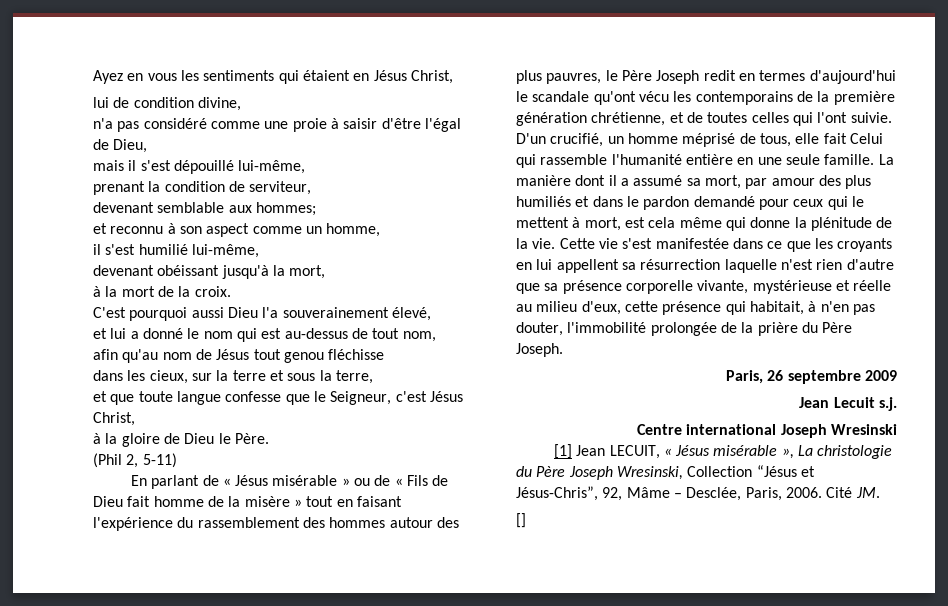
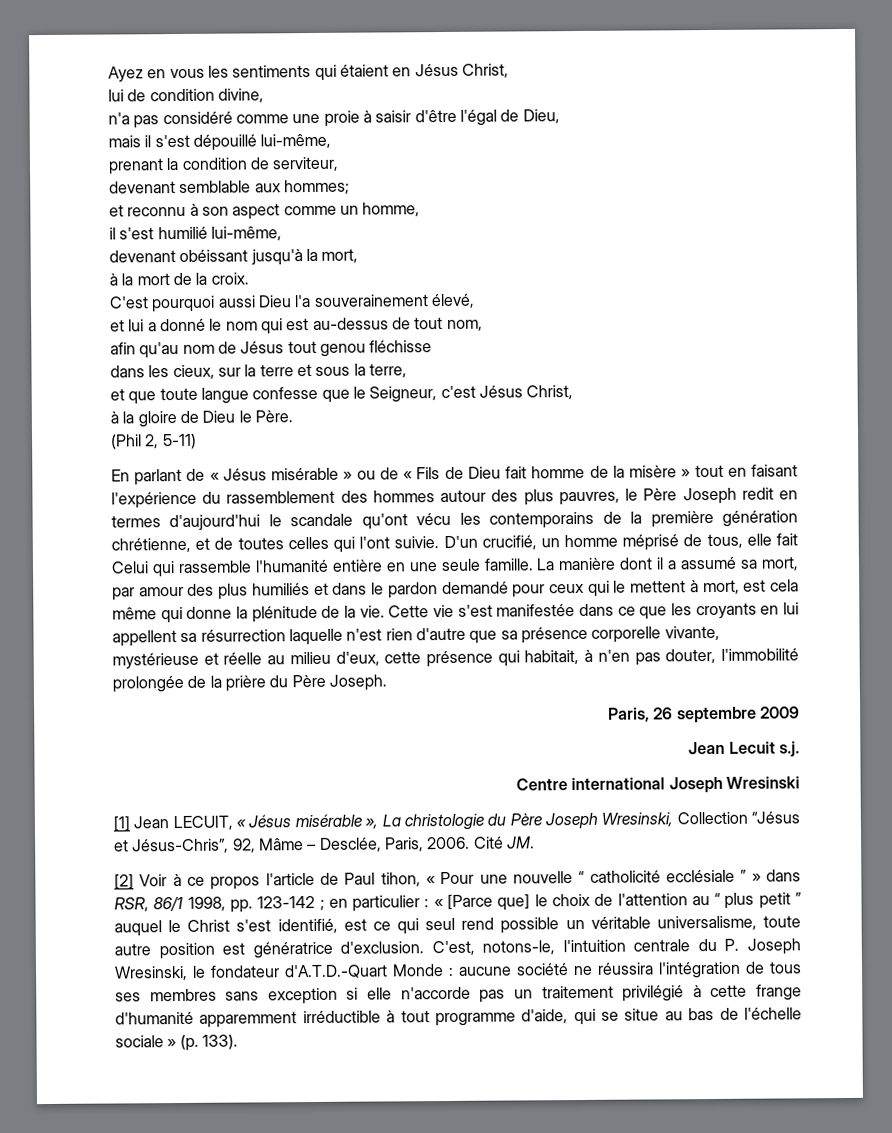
- []
+ [2] Voir à ce propos l'article de Paul tihon, « Pour une nouvelle “ catholicité ecclésiale ” » dans RSR, 86/1 1998, pp. 123-142 ; en particulier : « [Parce que] le choix de l'attention au “ plus petit ” auquel le Christ s'est identifié, est ce qui seul rend possible un véritable universalisme, toute autre position est génératrice d'exclusion. C'est, notons-le, l'intuition centrale du P. Joseph Wresinski, le fondateur d'A.T.D.-Quart Monde : aucune société ne réussira l'intégration de tous ses membres sans exception si elle n'accorde pas un traitement privilégié à cette frange d'humanité apparemment irréductible à tout programme d'aide, qui se situe au bas de l'échelle sociale » (p. 133).

